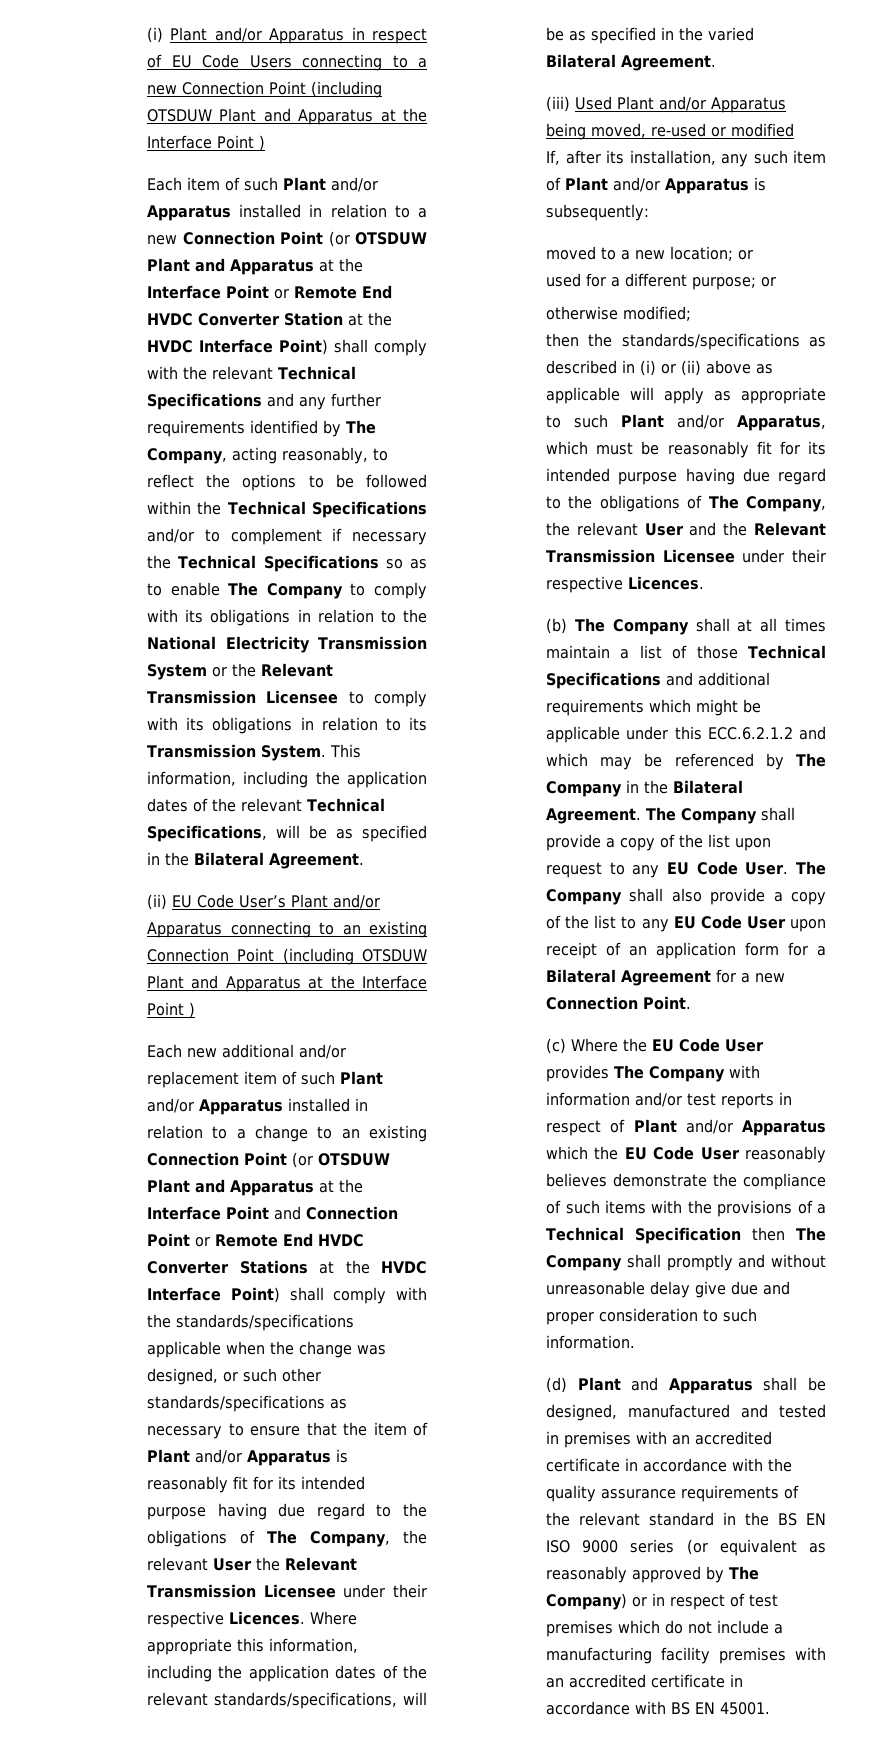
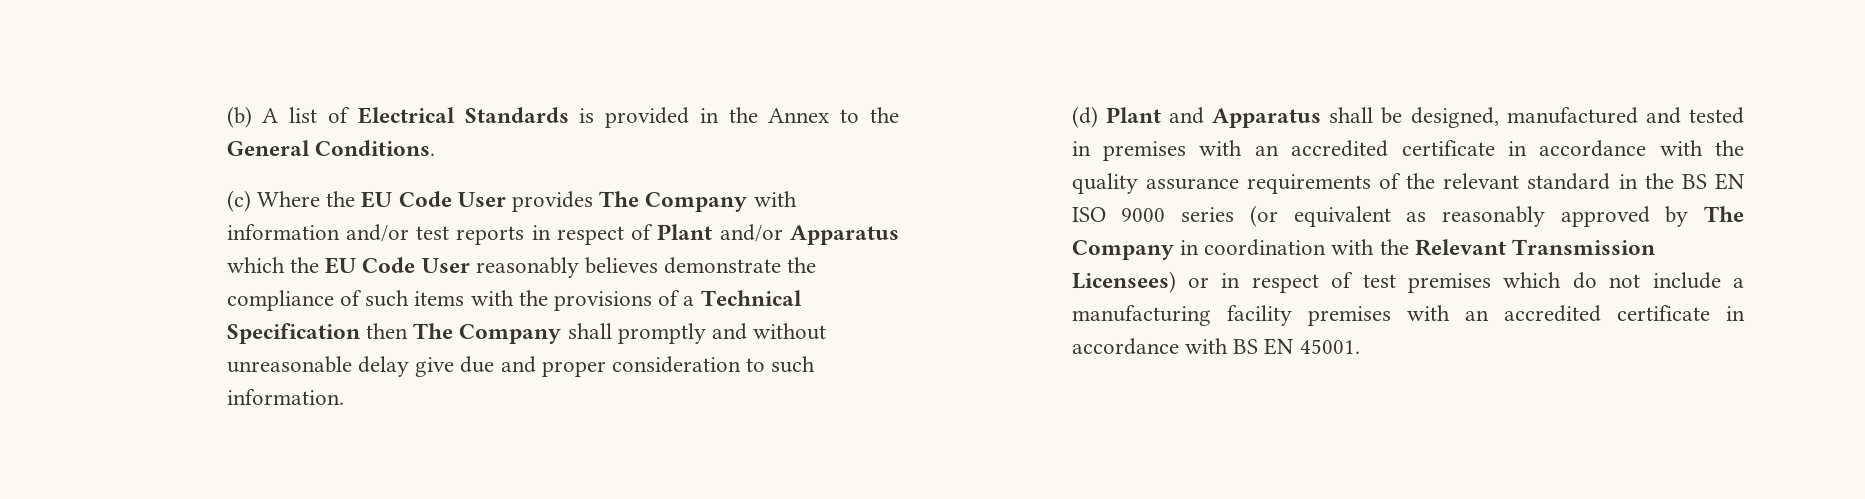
- (i) Plant and/or Apparatus in respect of EU Code Users connecting to a new Connection Point (including OTSDUW Plant and Apparatus at the Interface Point )
- Each item of such Plant and/or Apparatus installed in relation to a new Connection Point (or OTSDUW Plant and Apparatus at the Interface Point or Remote End HVDC Converter Station at the HVDC Interface Point) shall comply with the relevant Technical Specifications and any further requirements identified by The Company, acting reasonably, to reflect the options to be followed within the Technical Specifications and/or to complement if necessary the Technical Specifications so as to enable The Company to comply with its obligations in relation to the National Electricity Transmission System or the Relevant Transmission Licensee to comply with its obligations in relation to its Transmission System. This information, including the application dates of the relevant Technical Specifications, will be as specified in the Bilateral Agreement.
- (ii) EU Code User’s Plant and/or Apparatus connecting to an existing Connection Point (including OTSDUW Plant and Apparatus at the Interface Point )
- Each new additional and/or replacement item of such Plant and/or Apparatus installed in relation to a change to an existing Connection Point (or OTSDUW Plant and Apparatus at the Interface Point and Connection Point or Remote End HVDC Converter Stations at the HVDC Interface Point) shall comply with the standards/specifications applicable when the change was designed, or such other standards/specifications as necessary to ensure that the item of Plant and/or Apparatus is reasonably fit for its intended purpose having due regard to the obligations of The Company, the relevant User the Relevant Transmission Licensee under their respective Licences. Where appropriate this information, including the application dates of the relevant standards/specifications, will be as specified in the varied Bilateral Agreement.
- (iii) Used Plant and/or Apparatus being moved, re-used or modified
- If, after its installation, any such item of Plant and/or Apparatus is subsequently:
- moved to a new location; or
- used for a different purpose; or
- otherwise modified;
- then the standards/specifications as described in (i) or (ii) above as applicable will apply as appropriate to such Plant and/or Apparatus, which must be reasonably fit for its intended purpose having due regard to the obligations of The Company, the relevant User and the Relevant Transmission Licensee under their respective Licences.
- (b) The Company shall at all times maintain a list of those Technical Specifications and additional requirements which might be applicable under this ECC.6.2.1.2 and which may be referenced by The Company in the Bilateral Agreement. The Company shall provide a copy of the list upon request to any EU Code User. The Company shall also provide a copy of the list to any EU Code User upon receipt of an application form for a Bilateral Agreement for a new Connection Point.
+ (b) A list of Electrical Standards is provided in the Annex to the General Conditions.
- (d) Plant and Apparatus shall be designed, manufactured and tested in premises with an accredited certificate in accordance with the quality assurance requirements of the relevant standard in the BS EN ISO 9000 series (or equivalent as reasonably approved by The Company) or in respect of test premises which do not include a manufacturing facility premises with an accredited certificate in accordance with BS EN 45001.
+ (d) Plant and Apparatus shall be designed, manufactured and tested in premises with an accredited certificate in accordance with the quality assurance requirements of the relevant standard in the BS EN ISO 9000 series (or equivalent as reasonably approved by The Company in coordination with the Relevant Transmission Licensees) or in respect of test premises which do not include a manufacturing facility premises with an accredited certificate in accordance with BS EN 45001.

